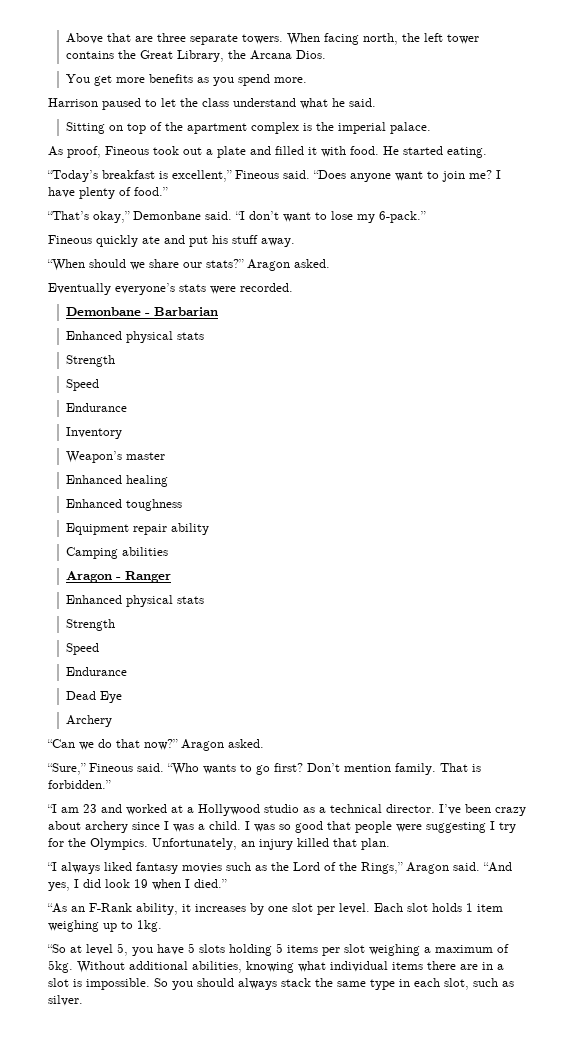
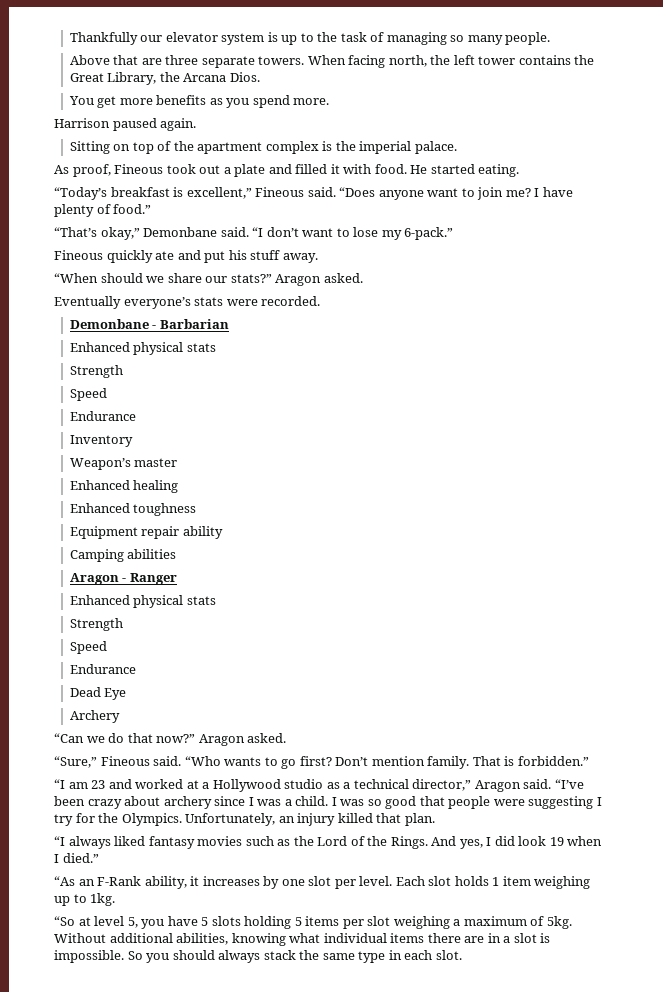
+ Thankfully our elevator system is up to the task of managing so many people.
- Harrison paused to let the class understand what he said.
+ Harrison paused again.
- “I am 23 and worked at a Hollywood studio as a technical director. I’ve been crazy about archery since I was a child.
+ “I am 23 and worked at a Hollywood studio as a technical director,” Aragon said. “I’ve been crazy about archery since I was a child.
- “I always liked fantasy movies such as the Lord of the Rings,” Aragon said. “And yes, I did look 19 when I died.”
+ “I always liked fantasy movies such as the Lord of the Rings. And yes, I did look 19 when I died.”
- So you should always stack the same type in each slot, such as silver.
+ So you should always stack the same type in each slot.

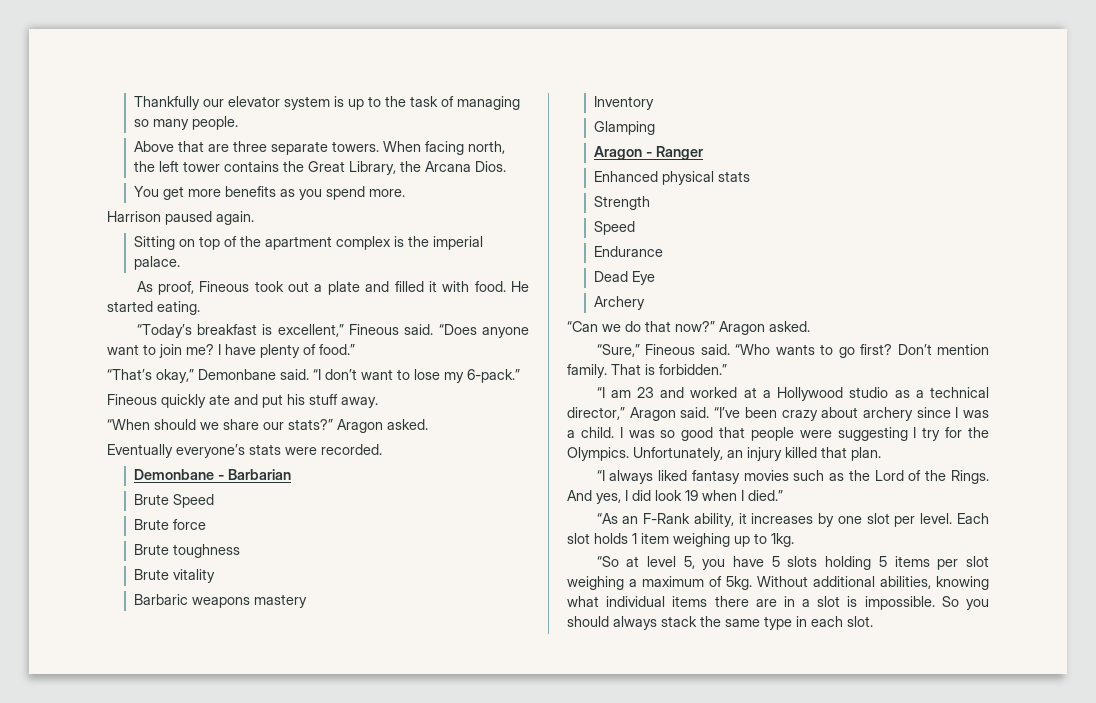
  Demonbane - Barbarian
- Enhanced physical stats
- Strength
- Speed
- Endurance
+ Brute Speed
+ Brute force
+ Brute toughness
+ Brute vitality
+ Barbaric weapons mastery
  Inventory
- Weapon’s master
- Enhanced healing
- Enhanced toughness
- Equipment repair ability
- Camping abilities
+ Glamping

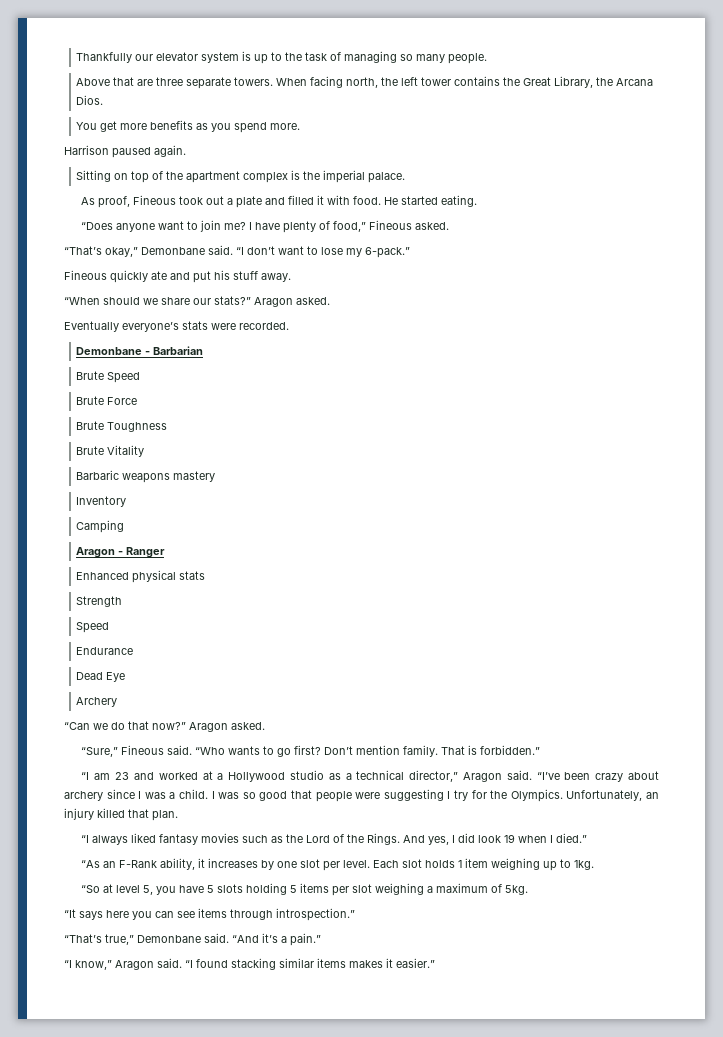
- “Today’s breakfast is excellent,” Fineous said.
- I have plenty of food.”
+ I have plenty of food,” Fineous asked.
- Brute force
- Brute toughness
- Brute vitality
+ Brute Force
+ Brute Toughness
+ Brute Vitality
- Glamping
+ Camping
- “So at level 5, you have 5 slots holding 5 items per slot weighing a maximum of 5kg. Without additional abilities, knowing what individual items there are in a slot is impossible. So you should always stack the same type in each slot.
+ “So at level 5, you have 5 slots holding 5 items per slot weighing a maximum of 5kg.
+ “It says here you can see items through introspection.”
+ “That’s true,” Demonbane said. “And it’s a pain.”
+ “I know,” Aragon said. “I found stacking similar items makes it easier.”

